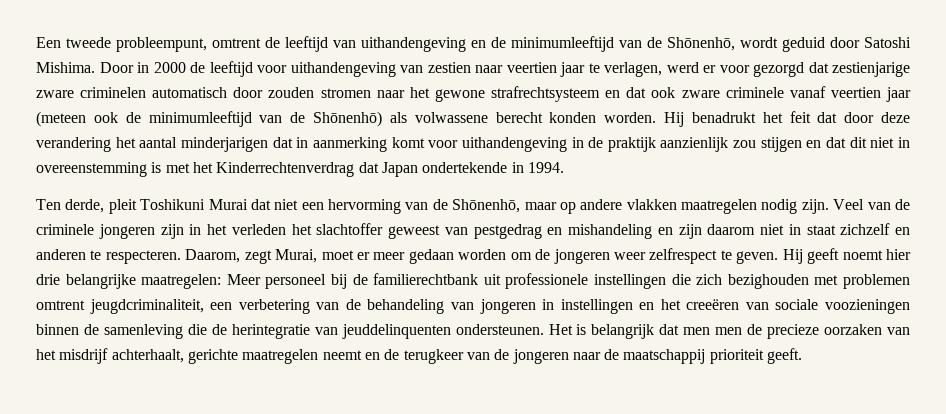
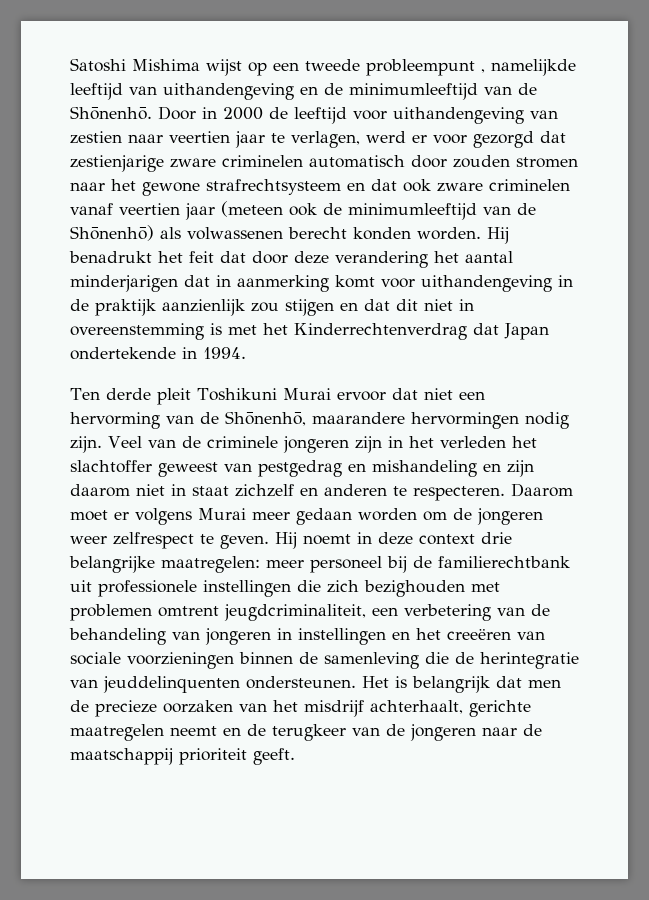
- Een tweede probleempunt, omtrent de leeftijd van uithandengeving en de minimumleeftijd van de Shōnenhō, wordt geduid door Satoshi Mishima.
+ Satoshi Mishima wijst op een tweede probleempunt , namelijkde leeftijd van uithandengeving en de minimumleeftijd van de Shōnenhō.
- Door in 2000 de leeftijd voor uithandengeving van zestien naar veertien jaar te verlagen, werd er voor gezorgd dat zestienjarige zware criminelen automatisch door zouden stromen naar het gewone strafrechtsysteem en dat ook zware criminele vanaf veertien jaar (meteen ook de minimumleeftijd van de Shōnenhō) als volwassene berecht konden worden.
+ Door in 2000 de leeftijd voor uithandengeving van zestien naar veertien jaar te verlagen, werd er voor gezorgd dat zestienjarige zware criminelen automatisch door zouden stromen naar het gewone strafrechtsysteem en dat ook zware criminelen vanaf veertien jaar (meteen ook de minimumleeftijd van de Shōnenhō) als volwassenen berecht konden worden.
- Ten derde, pleit Toshikuni Murai dat niet een hervorming van de Shōnenhō, maar op andere vlakken maatregelen nodig zijn.
+ Ten derde pleit Toshikuni Murai ervoor dat niet een hervorming van de Shōnenhō, maarandere hervormingen nodig zijn.
- Daarom, zegt Murai, moet er meer gedaan worden om de jongeren weer zelfrespect te geven.
+ Daarom moet er volgens Murai meer gedaan worden om de jongeren weer zelfrespect te geven.
- Hij geeft noemt hier drie belangrijke maatregelen: Meer personeel bij de familierechtbank uit professionele instellingen die zich bezighouden met problemen omtrent jeugdcriminaliteit, een verbetering van de behandeling van jongeren in instellingen en het creeëren van sociale voozieningen binnen de samenleving die de herintegratie van jeuddelinquenten ondersteunen.
+ Hij noemt in deze context drie belangrijke maatregelen: meer personeel bij de familierechtbank uit professionele instellingen die zich bezighouden met problemen omtrent jeugdcriminaliteit, een verbetering van de behandeling van jongeren in instellingen en het creeëren van sociale voorzieningen binnen de samenleving die de herintegratie van jeuddelinquenten ondersteunen.
- Het is belangrijk dat men men de precieze oorzaken van het misdrijf achterhaalt, gerichte maatregelen neemt en de terugkeer van de jongeren naar de maatschappij prioriteit geeft.
+ Het is belangrijk dat men de precieze oorzaken van het misdrijf achterhaalt, gerichte maatregelen neemt en de terugkeer van de jongeren naar de maatschappij prioriteit geeft.

